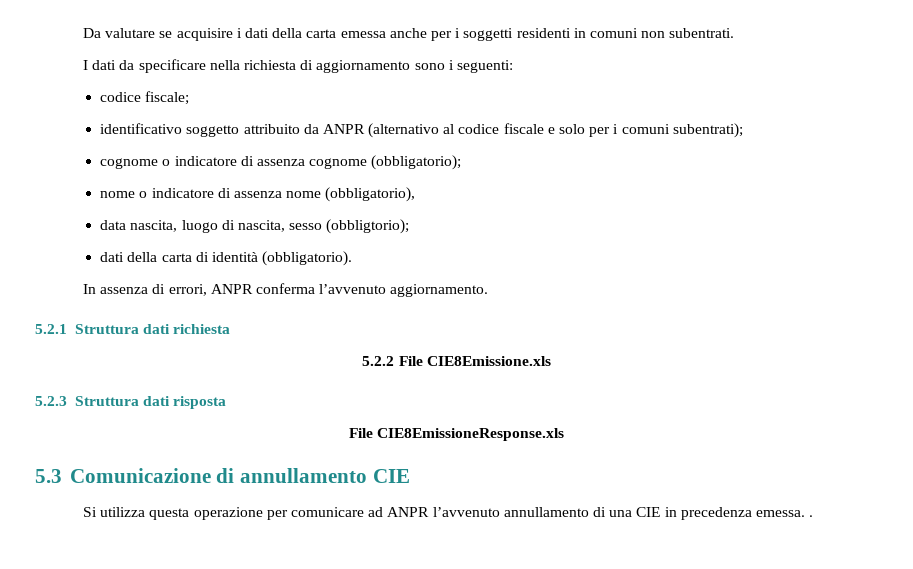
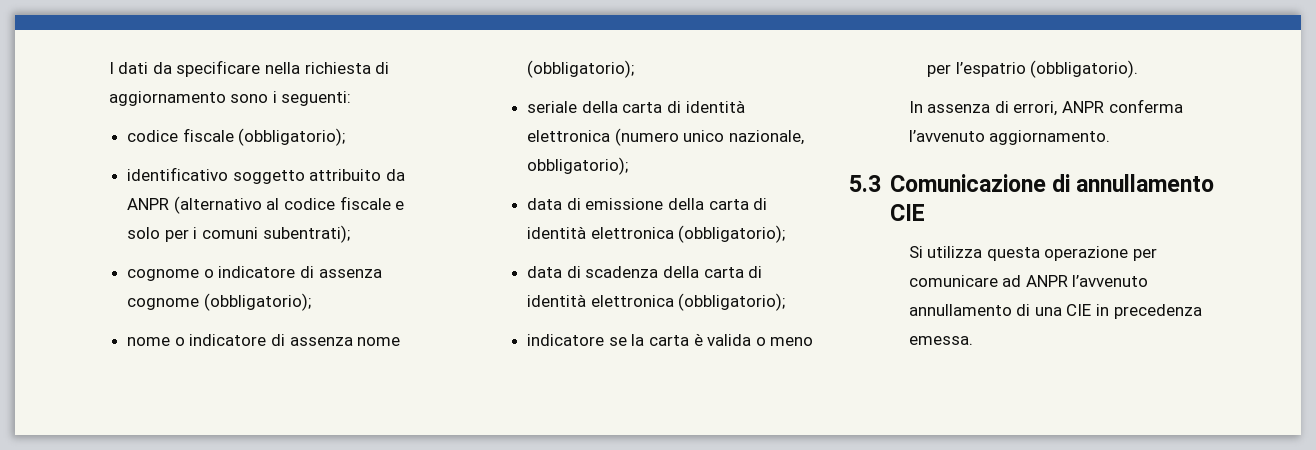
- Da valutare se acquisire i dati della carta emessa anche per i soggetti residenti in comuni non subentrati.
- codice fiscale;
+ codice fiscale (obbligatorio);
- nome o indicatore di assenza nome (obbligatorio),
- data nascita, luogo di nascita, sesso (obbligtorio);
- dati della carta di identità (obbligatorio).
+ nome o indicatore di assenza nome (obbligatorio);
+ seriale della carta di identità elettronica (numero unico nazionale, obbligatorio);
+ data di emissione della carta di identità elettronica (obbligatorio);
+ data di scadenza della carta di identità elettronica (obbligatorio);
+ indicatore se la carta è valida o meno per l’espatrio (obbligatorio).
- 5.2.1 Struttura dati richiesta
- 5.2.2 File CIE8Emissione.xls
- 5.2.3 Struttura dati risposta
- File CIE8EmissioneResponse.xls
- Si utilizza questa operazione per comunicare ad ANPR l’avvenuto annullamento di una CIE in precedenza emessa. .
+ Si utilizza questa operazione per comunicare ad ANPR l’avvenuto annullamento di una CIE in precedenza emessa.

